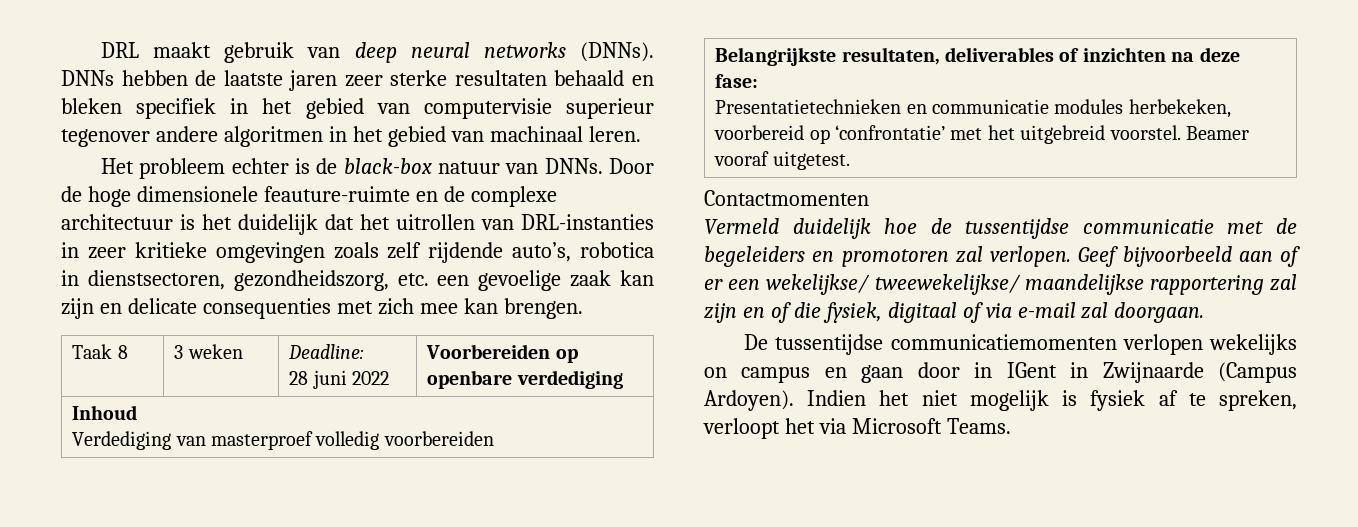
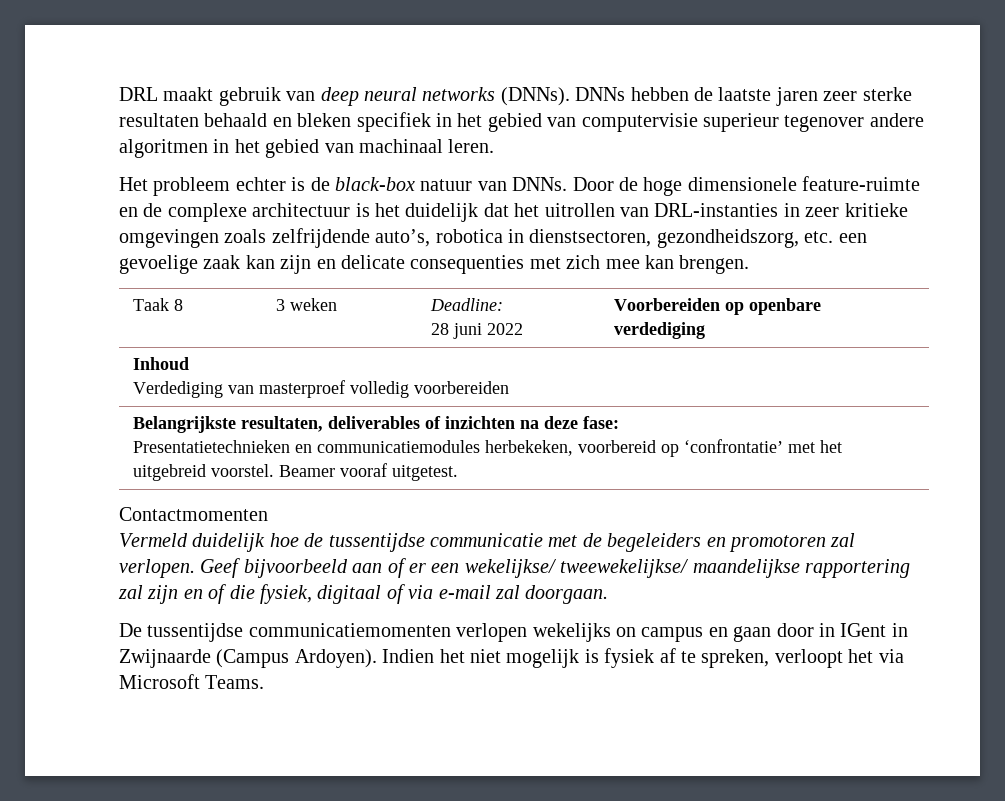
- Door de hoge dimensionele feauture-ruimte en de complexe architectuur is het duidelijk dat het uitrollen van DRL-instanties in zeer kritieke omgevingen zoals zelf rijdende auto’s, robotica in dienstsectoren, gezondheidszorg, etc. een gevoelige zaak kan zijn en delicate consequenties met zich mee kan brengen.
+ Door de hoge dimensionele feature-ruimte en de complexe architectuur is het duidelijk dat het uitrollen van DRL-instanties in zeer kritieke omgevingen zoals zelfrijdende auto’s, robotica in dienstsectoren, gezondheidszorg, etc. een gevoelige zaak kan zijn en delicate consequenties met zich mee kan brengen.
  Belangrijkste resultaten, deliverables of inzichten na deze fase:
- Presentatietechnieken en communicatie modules herbekeken, voorbereid op ‘confrontatie’ met het uitgebreid voorstel. Beamer vooraf uitgetest.
+ Presentatietechnieken en communicatiemodules herbekeken, voorbereid op ‘confrontatie’ met het uitgebreid voorstel. Beamer vooraf uitgetest.

